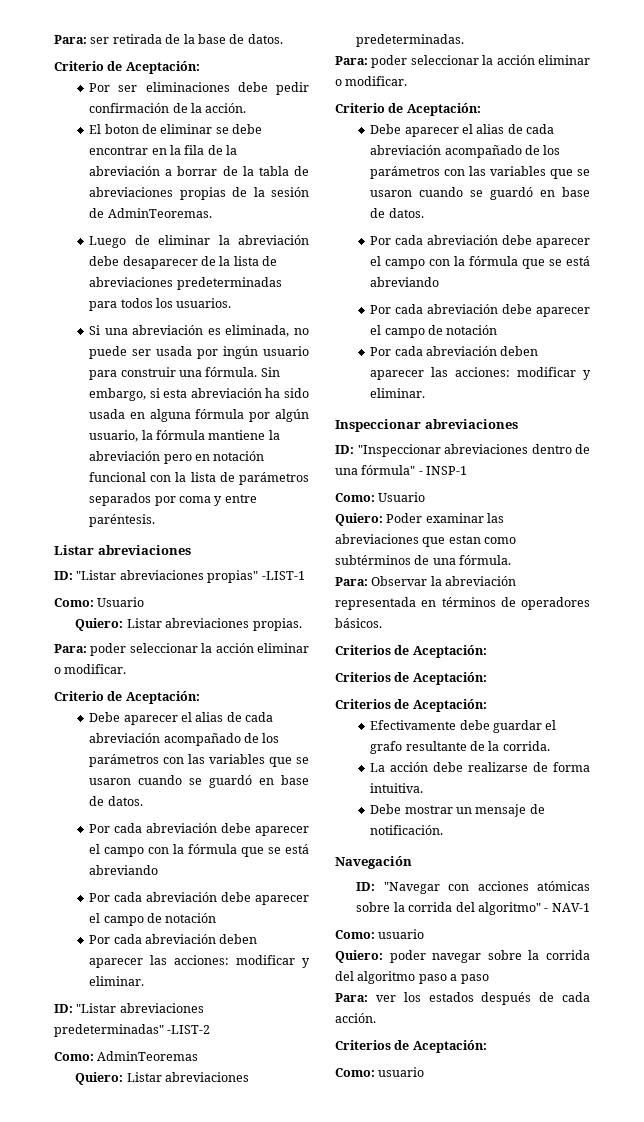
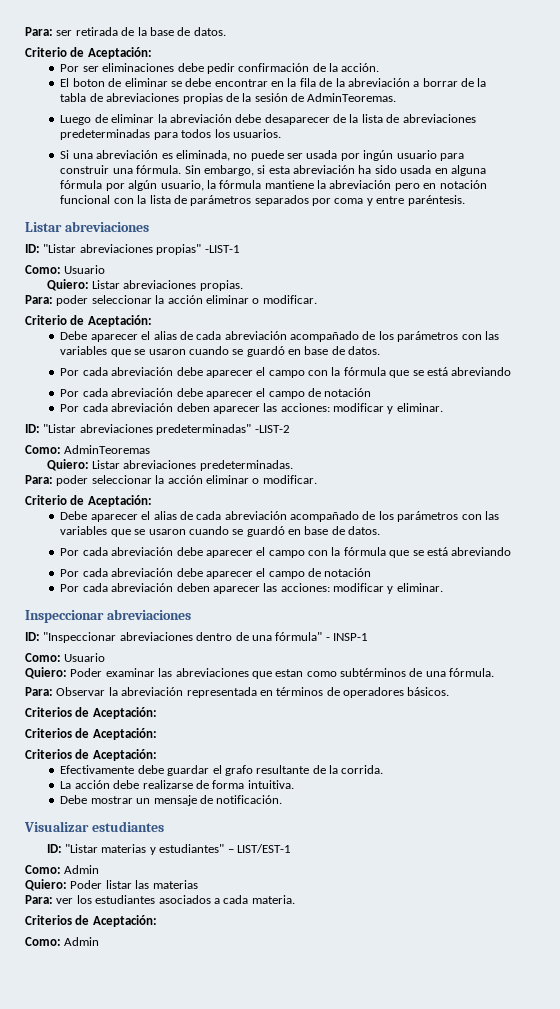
- Navegación
- ID: "Navegar con acciones atómicas sobre la corrida del algoritmo" - NAV-1
- Como: usuario
- Quiero: poder navegar sobre la corrida del algoritmo paso a paso
- Para: ver los estados después de cada acción.
+ Visualizar estudiantes
+ ID: "Listar materias y estudiantes" – LIST/EST-1
+ Como: Admin
+ Quiero: Poder listar las materias
+ Para: ver los estudiantes asociados a cada materia.
  Criterios de Aceptación:
- Como: usuario
+ Como: Admin

